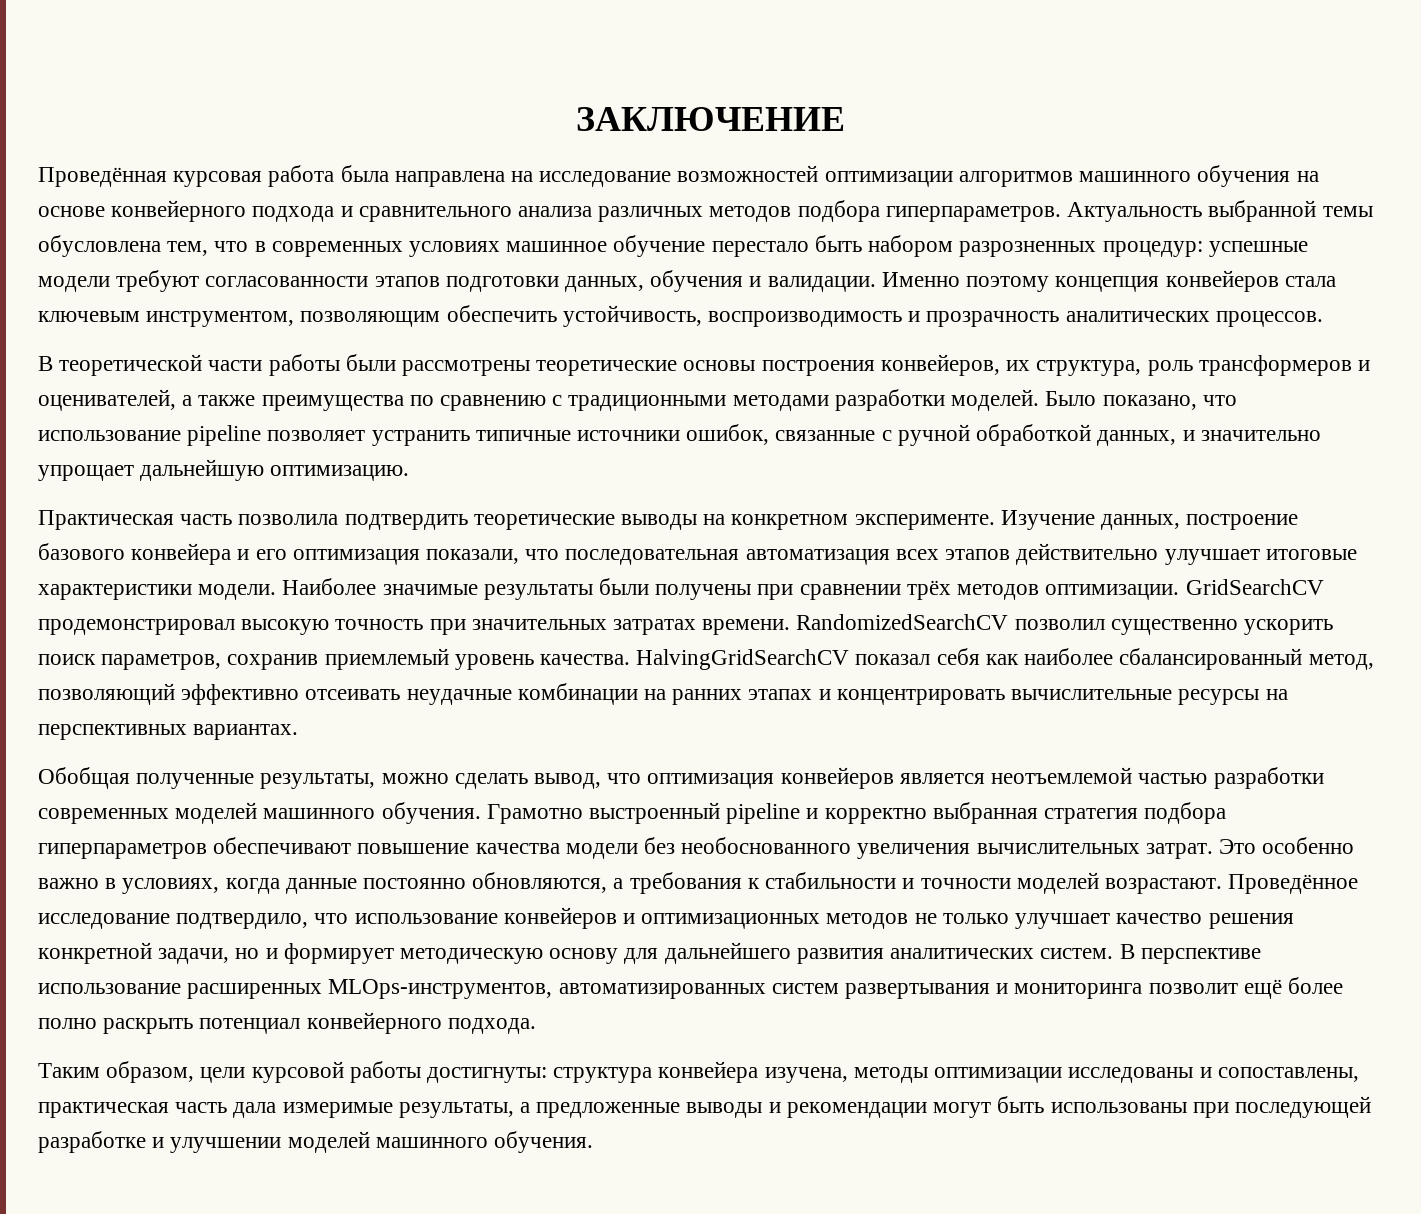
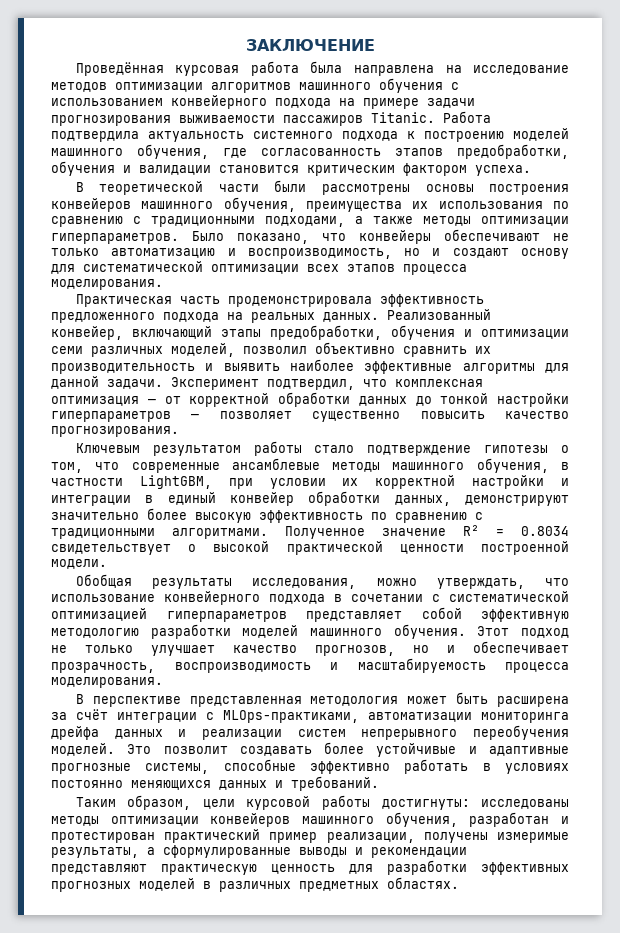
- Проведённая курсовая работа была направлена на исследование возможностей оптимизации алгоритмов машинного обучения на основе конвейерного подхода и сравнительного анализа различных методов подбора гиперпараметров. Актуальность выбранной темы обусловлена тем, что в современных условиях машинное обучение перестало быть набором разрозненных процедур: успешные модели требуют согласованности этапов подготовки данных, обучения и валидации. Именно поэтому концепция конвейеров стала ключевым инструментом, позволяющим обеспечить устойчивость, воспроизводимость и прозрачность аналитических процессов.
+ Проведённая курсовая работа была направлена на исследование методов оптимизации алгоритмов машинного обучения с использованием конвейерного подхода на примере задачи прогнозирования выживаемости пассажиров Titanic. Работа подтвердила актуальность системного подхода к построению моделей машинного обучения, где согласованность этапов предобработки, обучения и валидации становится критическим фактором успеха.
- В теоретической части работы были рассмотрены теоретические основы построения конвейеров, их структура, роль трансформеров и оценивателей, а также преимущества по сравнению с традиционными методами разработки моделей. Было показано, что использование pipeline позволяет устранить типичные источники ошибок, связанные с ручной обработкой данных, и значительно упрощает дальнейшую оптимизацию.
- Практическая часть позволила подтвердить теоретические выводы на конкретном эксперименте. Изучение данных, построение базового конвейера и его оптимизация показали, что последовательная автоматизация всех этапов действительно улучшает итоговые характеристики модели. Наиболее значимые результаты были получены при сравнении трёх методов оптимизации. GridSearchCV продемонстрировал высокую точность при значительных затратах времени. RandomizedSearchCV позволил существенно ускорить поиск параметров, сохранив приемлемый уровень качества. HalvingGridSearchCV показал себя как наиболее сбалансированный метод, позволяющий эффективно отсеивать неудачные комбинации на ранних этапах и концентрировать вычислительные ресурсы на перспективных вариантах.
- Обобщая полученные результаты, можно сделать вывод, что оптимизация конвейеров является неотъемлемой частью разработки современных моделей машинного обучения. Грамотно выстроенный pipeline и корректно выбранная стратегия подбора гиперпараметров обеспечивают повышение качества модели без необоснованного увеличения вычислительных затрат. Это особенно важно в условиях, когда данные постоянно обновляются, а требования к стабильности и точности моделей возрастают. Проведённое исследование подтвердило, что использование конвейеров и оптимизационных методов не только улучшает качество решения конкретной задачи, но и формирует методическую основу для дальнейшего развития аналитических систем. В перспективе использование расширенных MLOps-инструментов, автоматизированных систем развертывания и мониторинга позволит ещё более полно раскрыть потенциал конвейерного подхода.
+ В теоретической части были рассмотрены основы построения конвейеров машинного обучения, преимущества их использования по сравнению с традиционными подходами, а также методы оптимизации гиперпараметров. Было показано, что конвейеры обеспечивают не только автоматизацию и воспроизводимость, но и создают основу для систематической оптимизации всех этапов процесса моделирования.
+ Практическая часть продемонстрировала эффективность предложенного подхода на реальных данных. Реализованный конвейер, включающий этапы предобработки, обучения и оптимизации семи различных моделей, позволил объективно сравнить их производительность и выявить наиболее эффективные алгоритмы для данной задачи. Эксперимент подтвердил, что комплексная оптимизация — от корректной обработки данных до тонкой настройки гиперпараметров — позволяет существенно повысить качество прогнозирования.
+ Ключевым результатом работы стало подтверждение гипотезы о том, что современные ансамблевые методы машинного обучения, в частности LightGBM, при условии их корректной настройки и интеграции в единый конвейер обработки данных, демонстрируют значительно более высокую эффективность по сравнению с традиционными алгоритмами. Полученное значение R² = 0.8034 свидетельствует о высокой практической ценности построенной модели.
+ Обобщая результаты исследования, можно утверждать, что использование конвейерного подхода в сочетании с систематической оптимизацией гиперпараметров представляет собой эффективную методологию разработки моделей машинного обучения. Этот подход не только улучшает качество прогнозов, но и обеспечивает прозрачность, воспроизводимость и масштабируемость процесса моделирования.
+ В перспективе представленная методология может быть расширена за счёт интеграции с MLOps-практиками, автоматизации мониторинга дрейфа данных и реализации систем непрерывного переобучения моделей. Это позволит создавать более устойчивые и адаптивные прогнозные системы, способные эффективно работать в условиях постоянно меняющихся данных и требований.
- Таким образом, цели курсовой работы достигнуты: структура конвейера изучена, методы оптимизации исследованы и сопоставлены, практическая часть дала измеримые результаты, а предложенные выводы и рекомендации могут быть использованы при последующей разработке и улучшении моделей машинного обучения.
+ Таким образом, цели курсовой работы достигнуты: исследованы методы оптимизации конвейеров машинного обучения, разработан и протестирован практический пример реализации, получены измеримые результаты, а сформулированные выводы и рекомендации представляют практическую ценность для разработки эффективных прогнозных моделей в различных предметных областях.

